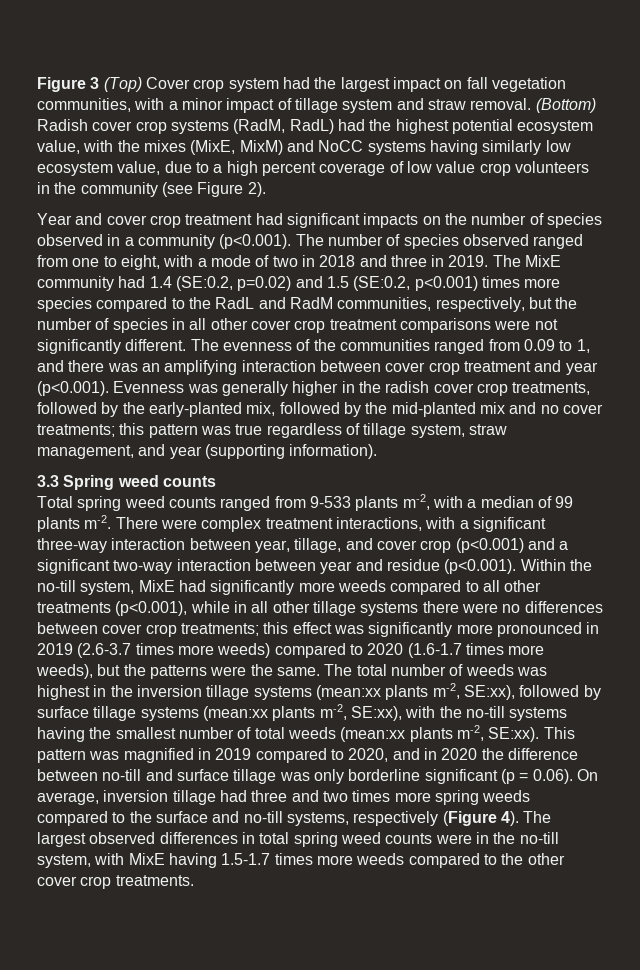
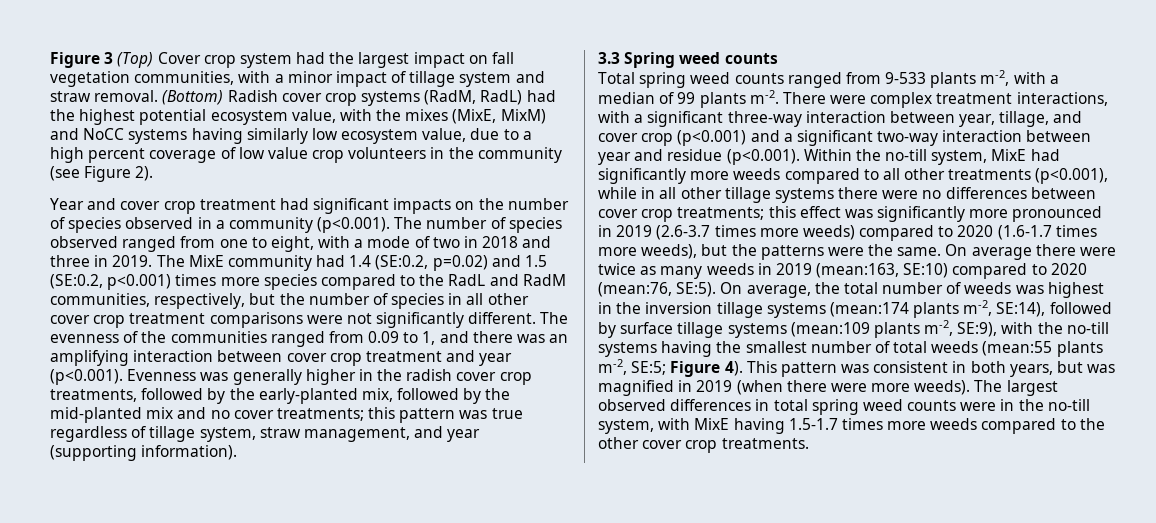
- The total number of weeds was highest in the inversion tillage systems (mean:xx plants m-2, SE:xx), followed by surface tillage systems (mean:xx plants m-2, SE:xx), with the no-till systems having the smallest number of total weeds (mean:xx plants m-2, SE:xx). This pattern was magnified in 2019 compared to 2020, and in 2020 the difference between no-till and surface tillage was only borderline significant (p = 0.06). On average, inversion tillage had three and two times more spring weeds compared to the surface and no-till systems, respectively (Figure 4).
+ On average there were twice as many weeds in 2019 (mean:163, SE:10) compared to 2020 (mean:76, SE:5). On average, the total number of weeds was highest in the inversion tillage systems (mean:174 plants m-2, SE:14), followed by surface tillage systems (mean:109 plants m-2, SE:9), with the no-till systems having the smallest number of total weeds (mean:55 plants m-2, SE:5; Figure 4). This pattern was consistent in both years, but was magnified in 2019 (when there were more weeds).

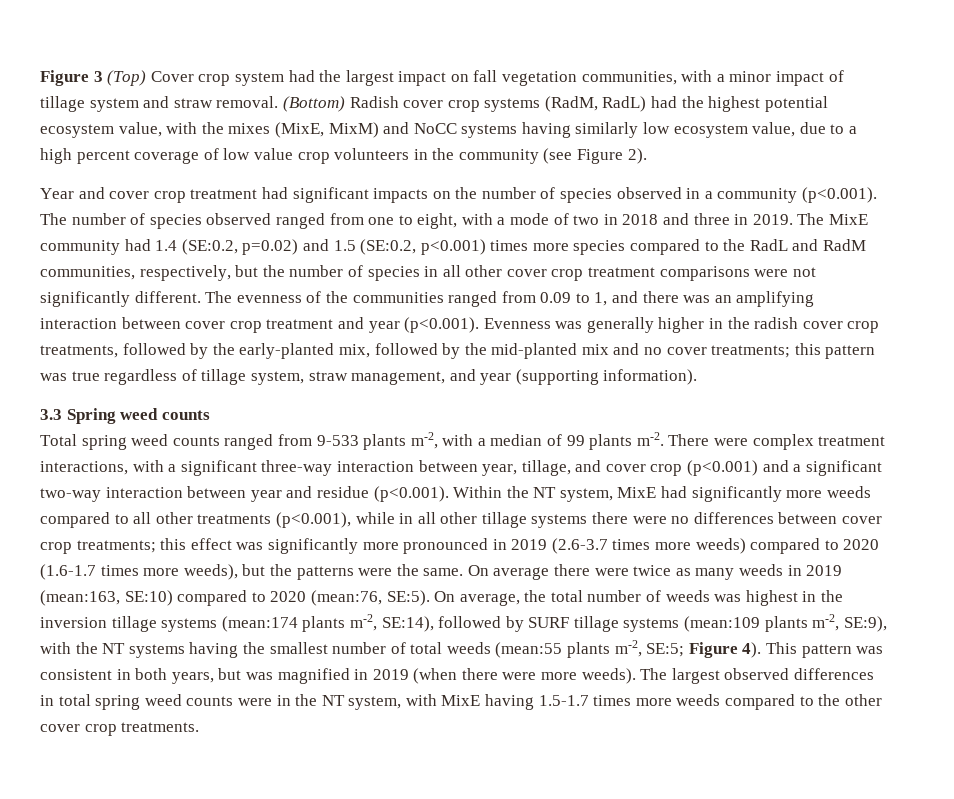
- There were complex treatment interactions, with a significant three-way interaction between year, tillage, and cover crop (p<0.001) and a significant two-way interaction between year and residue (p<0.001). Within the no-till system, MixE had significantly more weeds compared to all other treatments (p<0.001), while in all other tillage systems there were no differences between cover crop treatments;
+ There were complex treatment interactions, with a significant three-way interaction between year, tillage, and cover crop (p<0.001) and a significant two-way interaction between year and residue (p<0.001). Within the NT system, MixE had significantly more weeds compared to all other treatments (p<0.001), while in all other tillage systems there were no differences between cover crop treatments;
- On average, the total number of weeds was highest in the inversion tillage systems (mean:174 plants m-2, SE:14), followed by surface tillage systems (mean:109 plants m-2, SE:9), with the no-till systems having the smallest number of total weeds (mean:55 plants m-2, SE:5; Figure 4).
+ On average, the total number of weeds was highest in the inversion tillage systems (mean:174 plants m-2, SE:14), followed by SURF tillage systems (mean:109 plants m-2, SE:9), with the NT systems having the smallest number of total weeds (mean:55 plants m-2, SE:5; Figure 4).
- The largest observed differences in total spring weed counts were in the no-till system, with MixE having 1.5-1.7 times more weeds compared to the other cover crop treatments.
+ The largest observed differences in total spring weed counts were in the NT system, with MixE having 1.5-1.7 times more weeds compared to the other cover crop treatments.

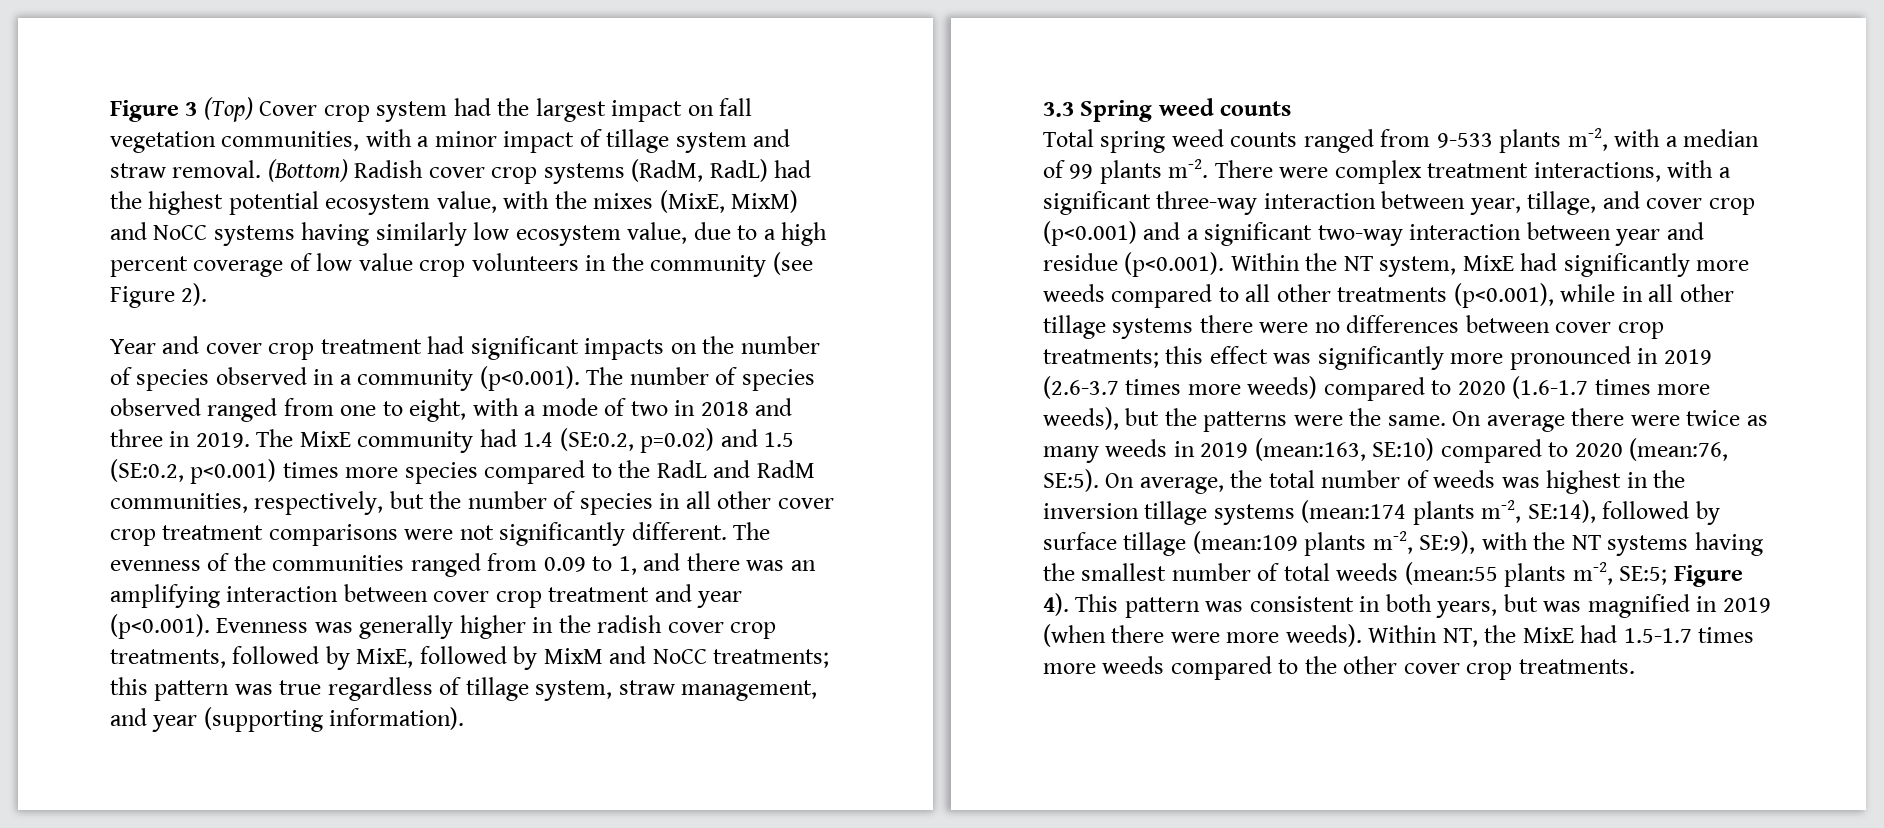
- The evenness of the communities ranged from 0.09 to 1, and there was an amplifying interaction between cover crop treatment and year (p<0.001). Evenness was generally higher in the radish cover crop treatments, followed by the early-planted mix, followed by the mid-planted mix and no cover treatments; this pattern was true regardless of tillage system, straw management, and year (supporting information).
+ The evenness of the communities ranged from 0.09 to 1, and there was an amplifying interaction between cover crop treatment and year (p<0.001). Evenness was generally higher in the radish cover crop treatments, followed by MixE, followed by MixM and NoCC treatments; this pattern was true regardless of tillage system, straw management, and year (supporting information).
- On average, the total number of weeds was highest in the inversion tillage systems (mean:174 plants m-2, SE:14), followed by SURF tillage systems (mean:109 plants m-2, SE:9), with the NT systems having the smallest number of total weeds (mean:55 plants m-2, SE:5; Figure 4).
+ On average, the total number of weeds was highest in the inversion tillage systems (mean:174 plants m-2, SE:14), followed by surface tillage (mean:109 plants m-2, SE:9), with the NT systems having the smallest number of total weeds (mean:55 plants m-2, SE:5; Figure 4).
- The largest observed differences in total spring weed counts were in the NT system, with MixE having 1.5-1.7 times more weeds compared to the other cover crop treatments.
+ Within NT, the MixE had 1.5-1.7 times more weeds compared to the other cover crop treatments.

